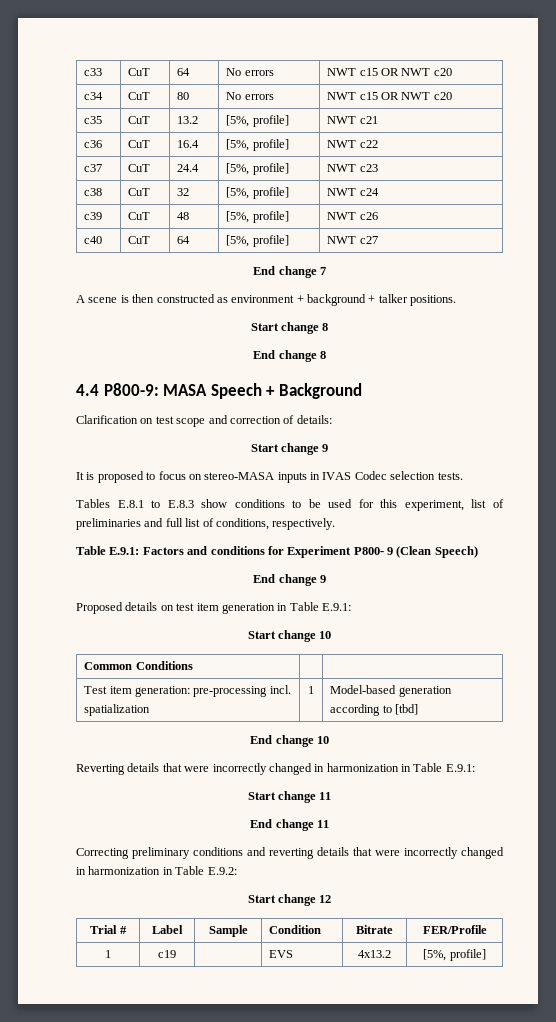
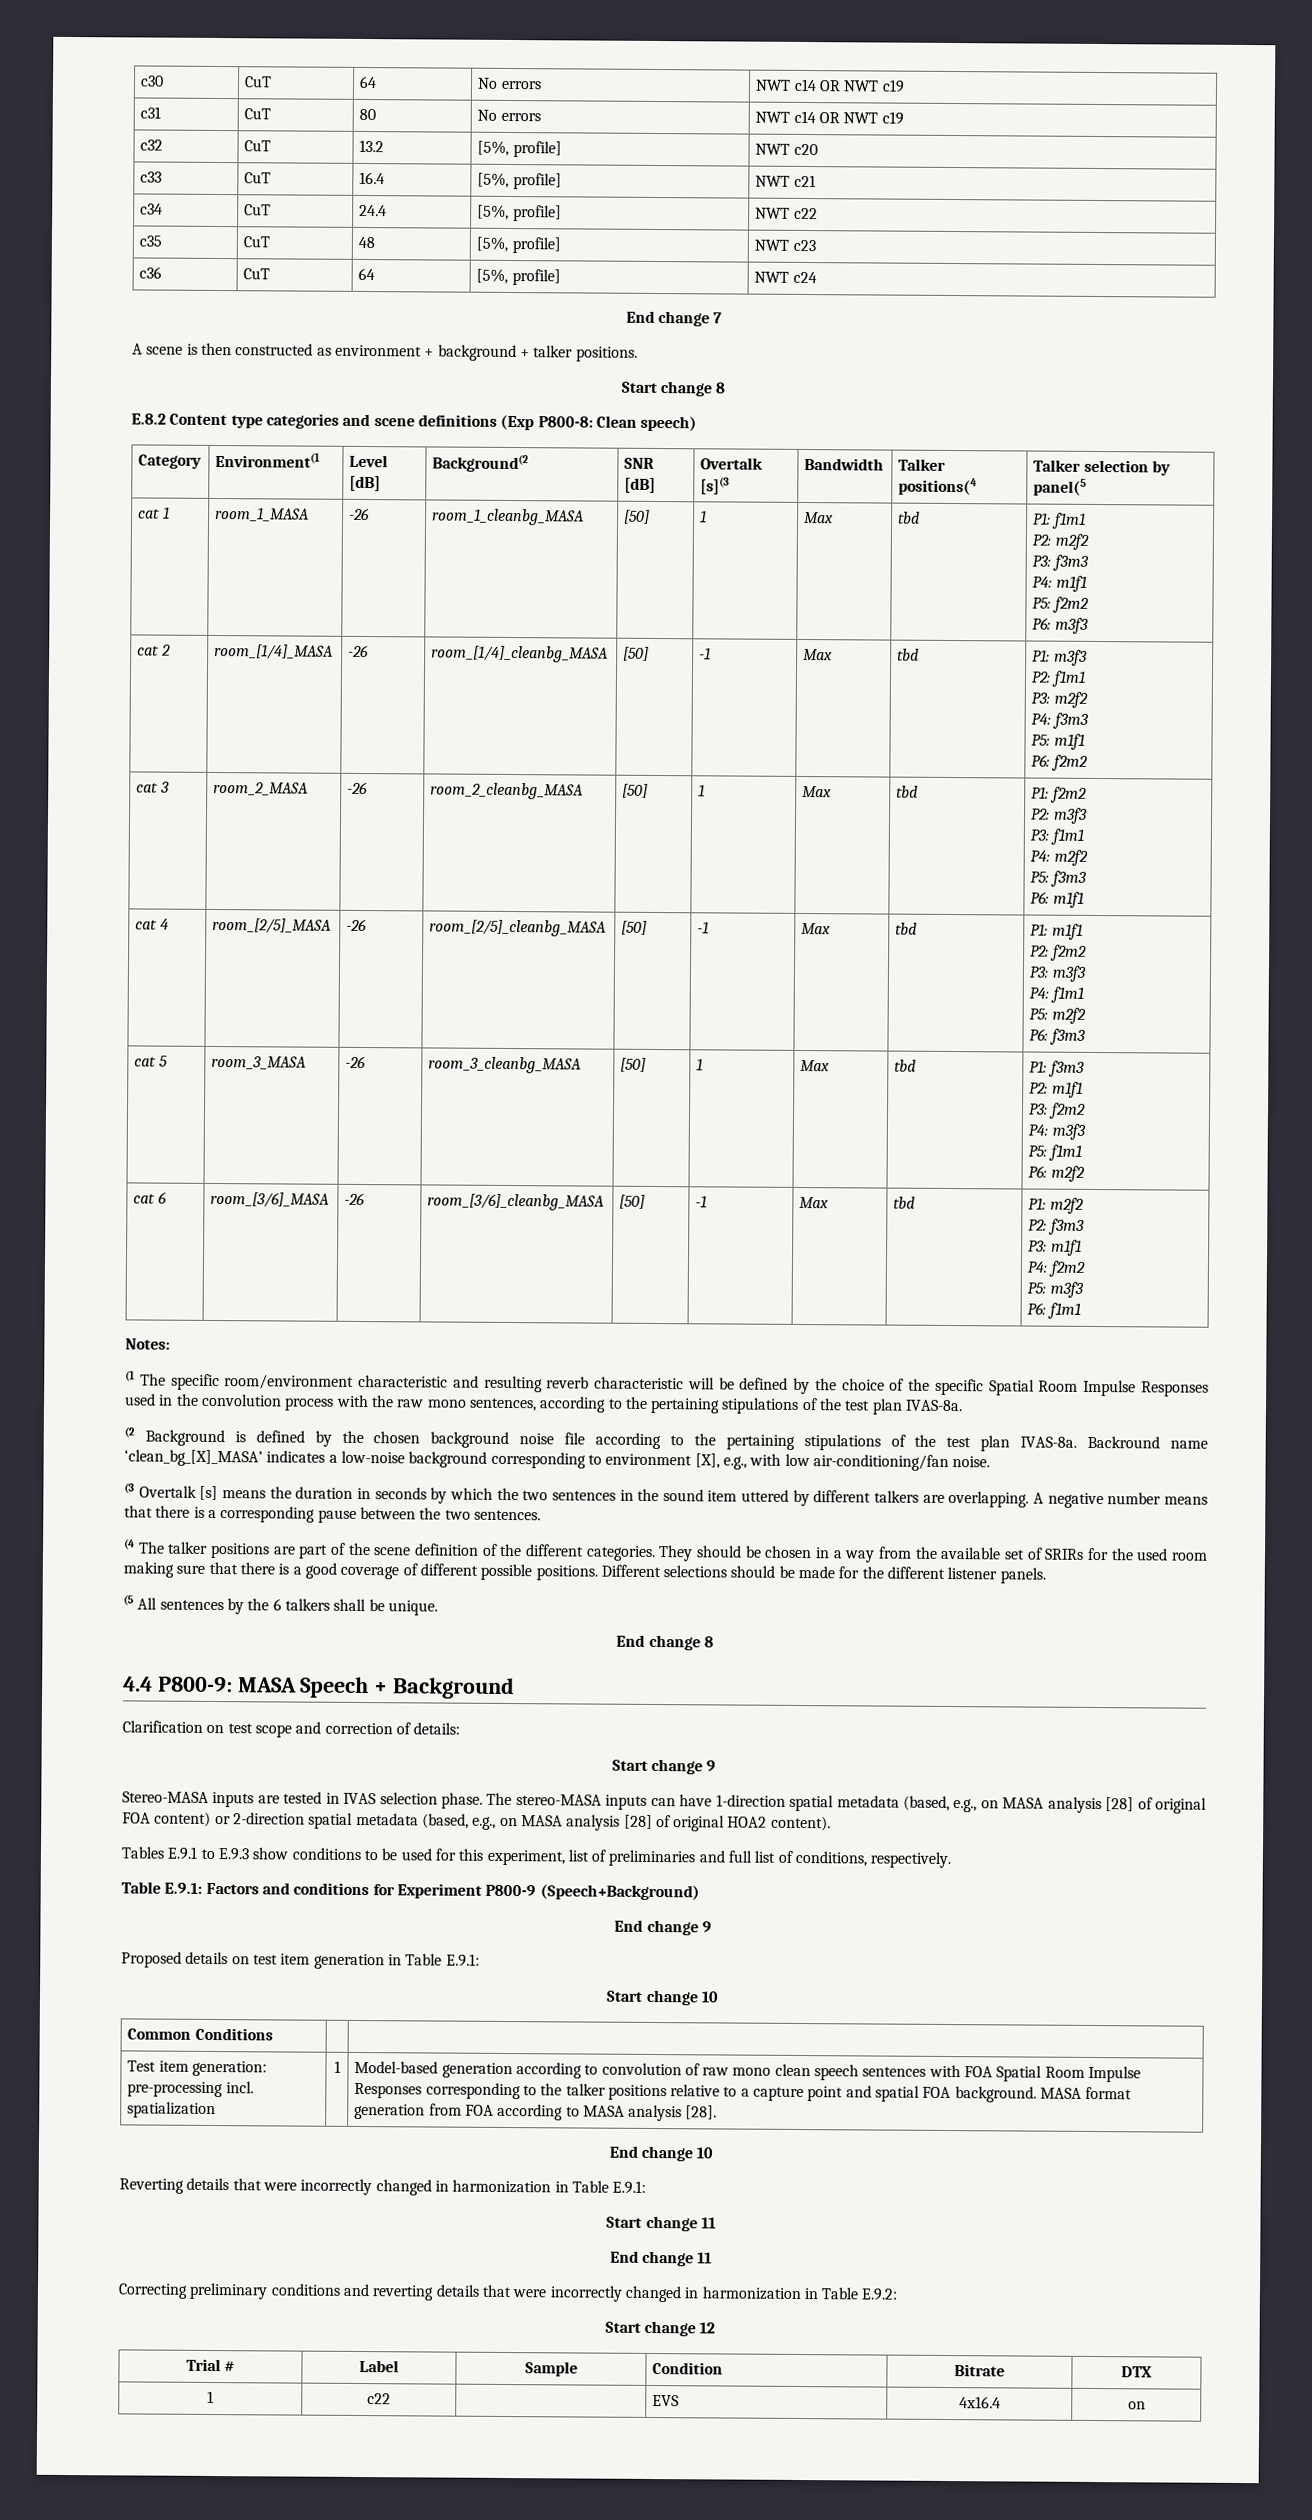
- c33 | CuT | 64 | No errors | NWT c15 OR NWT c20
- c34 | CuT | 80 | No errors | NWT c15 OR NWT c20
- c35 | CuT | 13.2 | [5%, profile] | NWT c21
- c36 | CuT | 16.4 | [5%, profile] | NWT c22
- c37 | CuT | 24.4 | [5%, profile] | NWT c23
- c38 | CuT | 32 | [5%, profile] | NWT c24
- c39 | CuT | 48 | [5%, profile] | NWT c26
- c40 | CuT | 64 | [5%, profile] | NWT c27
+ c30 | CuT | 64 | No errors | NWT c14 OR NWT c19
+ c31 | CuT | 80 | No errors | NWT c14 OR NWT c19
+ c32 | CuT | 13.2 | [5%, profile] | NWT c20
+ c33 | CuT | 16.4 | [5%, profile] | NWT c21
+ c34 | CuT | 24.4 | [5%, profile] | NWT c22
+ c35 | CuT | 48 | [5%, profile] | NWT c23
+ c36 | CuT | 64 | [5%, profile] | NWT c24
+ E.8.2 Content type categories and scene definitions (Exp P800-8: Clean speech)
+ Category | Environment(1 | Level [dB] | Background(2 | SNR [dB] | Overtalk [s](3 | Bandwidth | Talker positions(4 | Talker selection by panel(5
+ cat 1 | room_1_MASA | -26 | room_1_cleanbg_MASA | [50] | 1 | Max | tbd | P1: f1m1
+ P2: m2f2
+ P3: f3m3
+ P4: m1f1
+ P5: f2m2
+ P6: m3f3
+ cat 2 | room_[1/4]_MASA | -26 | room_[1/4]_cleanbg_MASA | [50] | -1 | Max | tbd | P1: m3f3
+ P2: f1m1
+ P3: m2f2
+ P4: f3m3
+ P5: m1f1
+ P6: f2m2
+ cat 3 | room_2_MASA | -26 | room_2_cleanbg_MASA | [50] | 1 | Max | tbd | P1: f2m2
+ P2: m3f3
+ P3: f1m1
+ P4: m2f2
+ P5: f3m3
+ P6: m1f1
+ cat 4 | room_[2/5]_MASA | -26 | room_[2/5]_cleanbg_MASA | [50] | -1 | Max | tbd | P1: m1f1
+ P2: f2m2
+ P3: m3f3
+ P4: f1m1
+ P5: m2f2
+ P6: f3m3
+ cat 5 | room_3_MASA | -26 | room_3_cleanbg_MASA | [50] | 1 | Max | tbd | P1: f3m3
+ P2: m1f1
+ P3: f2m2
+ P4: m3f3
+ P5: f1m1
+ P6: m2f2
+ cat 6 | room_[3/6]_MASA | -26 | room_[3/6]_cleanbg_MASA | [50] | -1 | Max | tbd | P1: m2f2
+ P2: f3m3
+ P3: m1f1
+ P4: f2m2
+ P5: m3f3
+ P6: f1m1
+ Notes:
+ (1 The specific room/environment characteristic and resulting reverb characteristic will be defined by the choice of the specific Spatial Room Impulse Responses used in the convolution process with the raw mono sentences, according to the pertaining stipulations of the test plan IVAS-8a.
+ (2 Background is defined by the chosen background noise file according to the pertaining stipulations of the test plan IVAS-8a. Backround name ‘clean_bg_[X]_MASA’ indicates a low-noise background corresponding to environment [X], e.g., with low air-conditioning/fan noise.
+ (3 Overtalk [s] means the duration in seconds by which the two sentences in the sound item uttered by different talkers are overlapping. A negative number means that there is a corresponding pause between the two sentences.
+ (4 The talker positions are part of the scene definition of the different categories. They should be chosen in a way from the available set of SRIRs for the used room making sure that there is a good coverage of different possible positions. Different selections should be made for the different listener panels.
+ (5 All sentences by the 6 talkers shall be unique.
- It is proposed to focus on stereo-MASA inputs in IVAS Codec selection tests.
- Tables E.8.1 to E.8.3 show conditions to be used for this experiment, list of preliminaries and full list of conditions, respectively.
+ Stereo-MASA inputs are tested in IVAS selection phase. The stereo-MASA inputs can have 1-direction spatial metadata (based, e.g., on MASA analysis [28] of original FOA content) or 2-direction spatial metadata (based, e.g., on MASA analysis [28] of original HOA2 content).
+ Tables E.9.1 to E.9.3 show conditions to be used for this experiment, list of preliminaries and full list of conditions, respectively.
- Table E.9.1: Factors and conditions for Experiment P800- 9 (Clean Speech)
+ Table E.9.1: Factors and conditions for Experiment P800-9 (Speech+Background)
- Model-based generation according to [tbd]
+ Model-based generation according to convolution of raw mono clean speech sentences with FOA Spatial Room Impulse Responses corresponding to the talker positions relative to a capture point and spatial FOA background. MASA format generation from FOA according to MASA analysis [28].
- Trial # | Label | Sample | Condition | Bitrate | FER/Profile
- 1 | c19 | | EVS | 4x13.2 | [5%, profile]
+ Trial # | Label | Sample | Condition | Bitrate | DTX
+ 1 | c22 | | EVS | 4x16.4 | on

